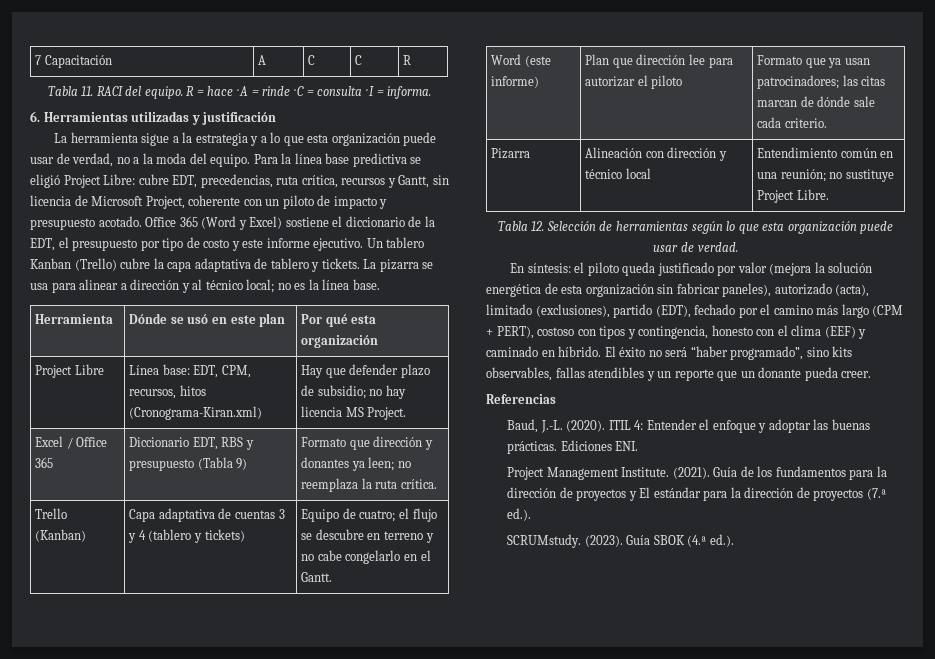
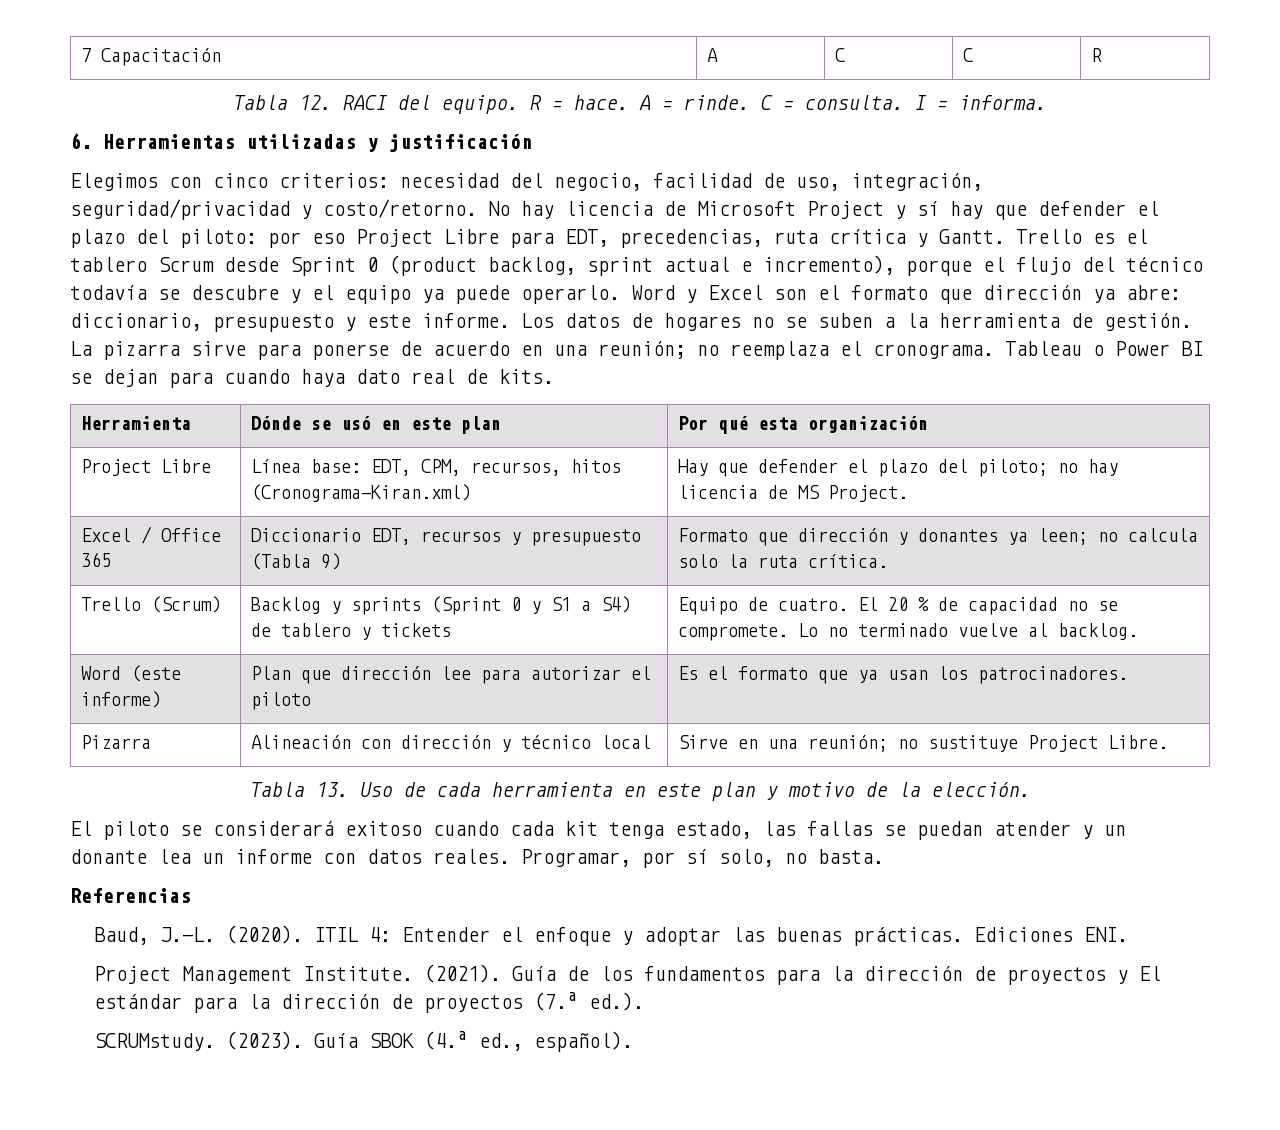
- Tabla 11. RACI del equipo.
+ Tabla 12. RACI del equipo.
- R = hace · A = rinde · C = consulta · I = informa.
+ R = hace. A = rinde. C = consulta. I = informa.
- La herramienta sigue a la estrategia y a lo que esta organización puede usar de verdad, no a la moda del equipo. Para la línea base predictiva se eligió Project Libre: cubre EDT, precedencias, ruta crítica, recursos y Gantt, sin licencia de Microsoft Project, coherente con un piloto de impacto y presupuesto acotado. Office 365 (Word y Excel) sostiene el diccionario de la EDT, el presupuesto por tipo de costo y este informe ejecutivo. Un tablero Kanban (Trello) cubre la capa adaptativa de tablero y tickets. La pizarra se usa para alinear a dirección y al técnico local; no es la línea base.
+ Elegimos con cinco criterios: necesidad del negocio, facilidad de uso, integración, seguridad/privacidad y costo/retorno. No hay licencia de Microsoft Project y sí hay que defender el plazo del piloto: por eso Project Libre para EDT, precedencias, ruta crítica y Gantt. Trello es el tablero Scrum desde Sprint 0 (product backlog, sprint actual e incremento), porque el flujo del técnico todavía se descubre y el equipo ya puede operarlo. Word y Excel son el formato que dirección ya abre: diccionario, presupuesto y este informe. Los datos de hogares no se suben a la herramienta de gestión. La pizarra sirve para ponerse de acuerdo en una reunión; no reemplaza el cronograma. Tableau o Power BI se dejan para cuando haya dato real de kits.
- Project Libre | Línea base: EDT, CPM, recursos, hitos (Cronograma-Kiran.xml) | Hay que defender plazo de subsidio; no hay licencia MS Project.
+ Project Libre | Línea base: EDT, CPM, recursos, hitos (Cronograma-Kiran.xml) | Hay que defender el plazo del piloto; no hay licencia de MS Project.
- Excel / Office 365 | Diccionario EDT, RBS y presupuesto (Tabla 9) | Formato que dirección y donantes ya leen; no reemplaza la ruta crítica.
+ Excel / Office 365 | Diccionario EDT, recursos y presupuesto (Tabla 9) | Formato que dirección y donantes ya leen; no calcula solo la ruta crítica.
- Trello (Kanban) | Capa adaptativa de cuentas 3 y 4 (tablero y tickets) | Equipo de cuatro; el flujo se descubre en terreno y no cabe congelarlo en el Gantt.
+ Trello (Scrum) | Backlog y sprints (Sprint 0 y S1 a S4) de tablero y tickets | Equipo de cuatro. El 20 % de capacidad no se compromete. Lo no terminado vuelve al backlog.
- Word (este informe) | Plan que dirección lee para autorizar el piloto | Formato que ya usan patrocinadores; las citas marcan de dónde sale cada criterio.
+ Word (este informe) | Plan que dirección lee para autorizar el piloto | Es el formato que ya usan los patrocinadores.
- Pizarra | Alineación con dirección y técnico local | Entendimiento común en una reunión; no sustituye Project Libre.
+ Pizarra | Alineación con dirección y técnico local | Sirve en una reunión; no sustituye Project Libre.
- Tabla 12. Selección de herramientas según lo que esta organización puede usar de verdad.
- En síntesis: el piloto queda justificado por valor (mejora la solución energética de esta organización sin fabricar paneles), autorizado (acta), limitado (exclusiones), partido (EDT), fechado por el camino más largo (CPM + PERT), costoso con tipos y contingencia, honesto con el clima (EEF) y caminado en híbrido. El éxito no será “haber programado”, sino kits observables, fallas atendibles y un reporte que un donante pueda creer.
+ Tabla 13. Uso de cada herramienta en este plan y motivo de la elección.
+ El piloto se considerará exitoso cuando cada kit tenga estado, las fallas se puedan atender y un donante lea un informe con datos reales. Programar, por sí solo, no basta.
- Guía SBOK (4.ª ed.).
+ Guía SBOK (4.ª ed., español).

